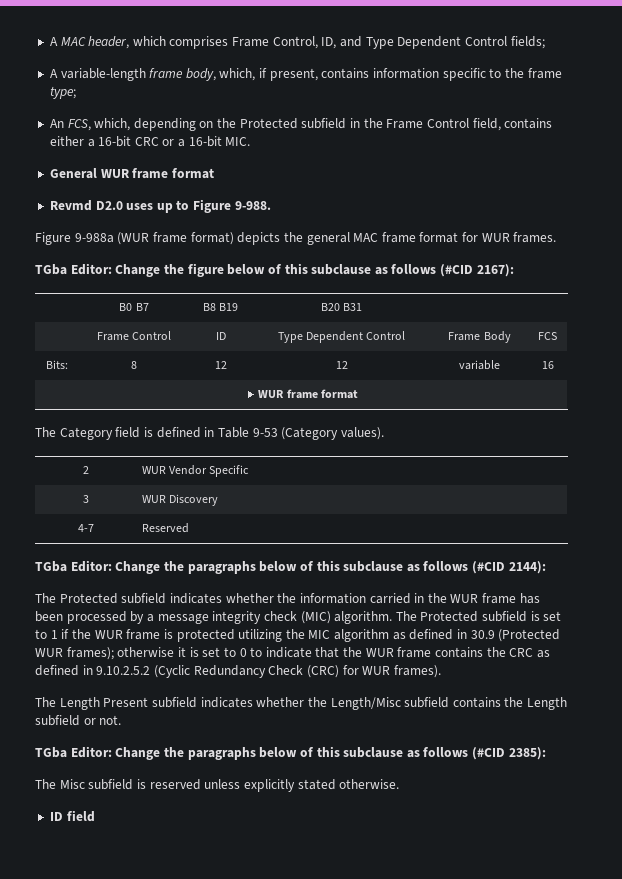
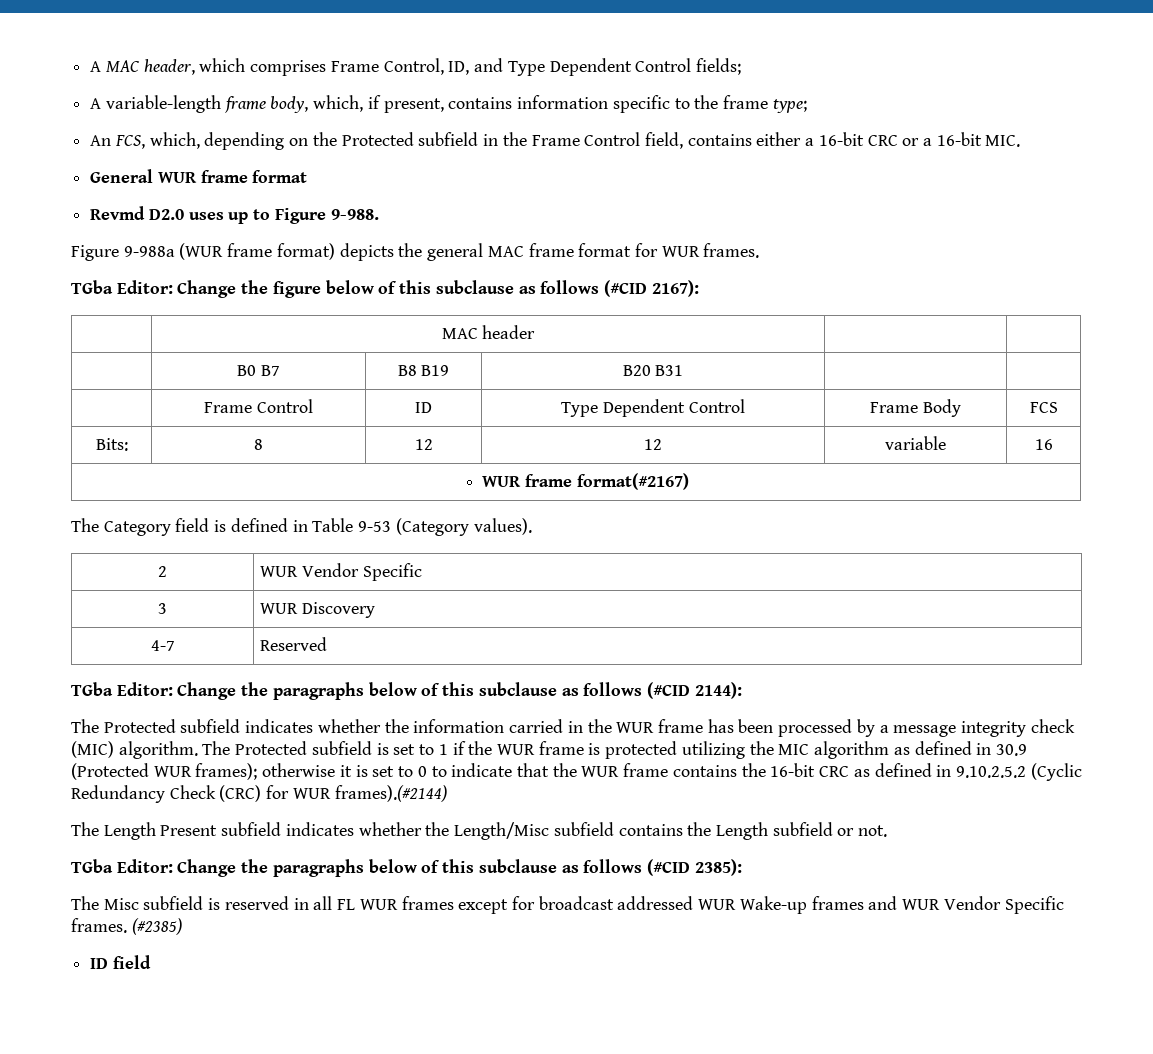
+ | MAC header | |
  Bits: | 8 | 12 | 12 | variable | 16
- WUR frame format
+ WUR frame format(#2167)
- The Protected subfield is set to 1 if the WUR frame is protected utilizing the MIC algorithm as defined in 30.9 (Protected WUR frames); otherwise it is set to 0 to indicate that the WUR frame contains the CRC as defined in 9.10.2.5.2 (Cyclic Redundancy Check (CRC) for WUR frames).
+ The Protected subfield is set to 1 if the WUR frame is protected utilizing the MIC algorithm as defined in 30.9 (Protected WUR frames); otherwise it is set to 0 to indicate that the WUR frame contains the 16-bit CRC as defined in 9.10.2.5.2 (Cyclic Redundancy Check (CRC) for WUR frames).(#2144)
- The Misc subfield is reserved unless explicitly stated otherwise.
+ The Misc subfield is reserved in all FL WUR frames except for broadcast addressed WUR Wake-up frames and WUR Vendor Specific frames. (#2385)

